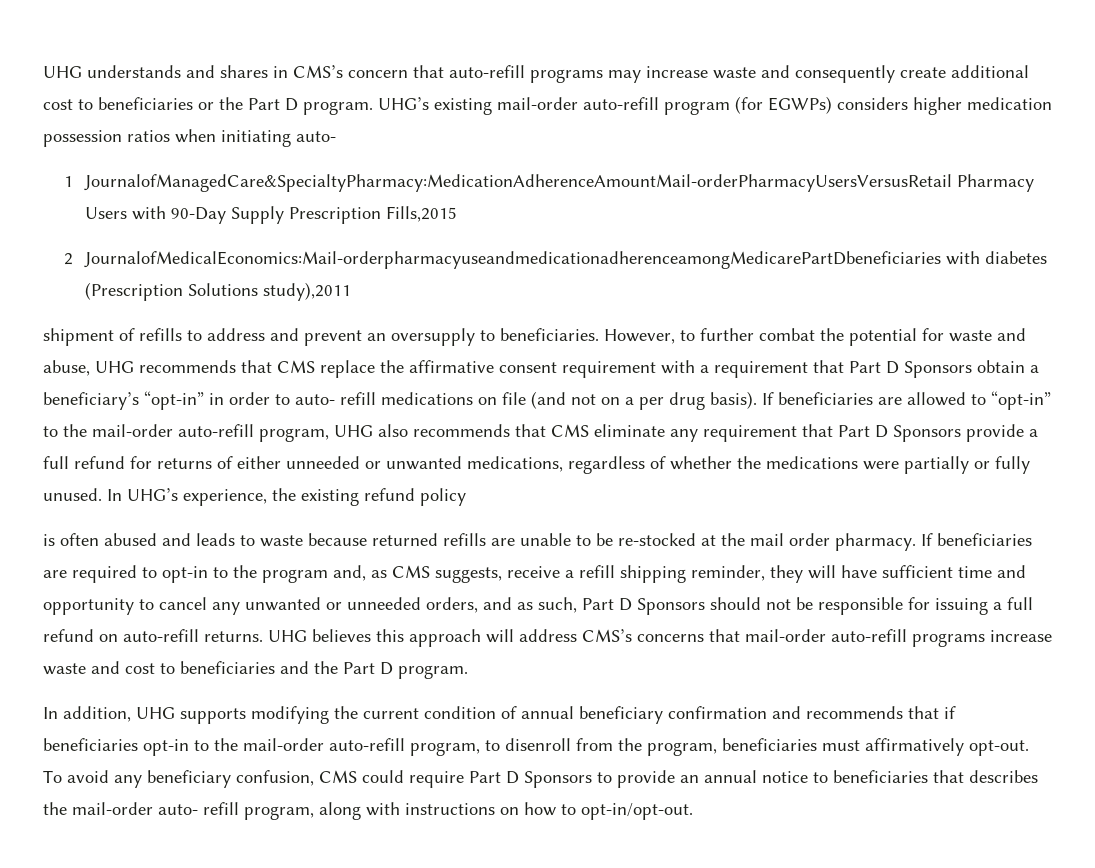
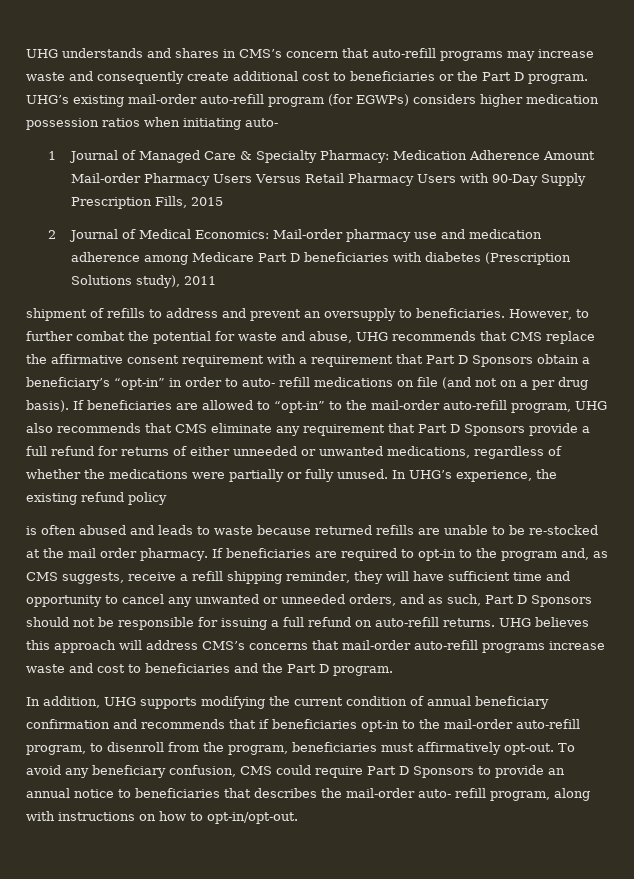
- 1 JournalofManagedCare&SpecialtyPharmacy:MedicationAdherenceAmountMail-orderPharmacyUsersVersusRetail Pharmacy Users with 90-Day Supply Prescription Fills,2015
+ 1 Journal of Managed Care & Specialty Pharmacy: Medication Adherence Amount Mail-order Pharmacy Users Versus Retail Pharmacy Users with 90-Day Supply Prescription Fills, 2015
- 2 JournalofMedicalEconomics:Mail-orderpharmacyuseandmedicationadherenceamongMedicarePartDbeneficiaries with diabetes (Prescription Solutions study),2011
+ 2 Journal of Medical Economics: Mail-order pharmacy use and medication adherence among Medicare Part D beneficiaries with diabetes (Prescription Solutions study), 2011

